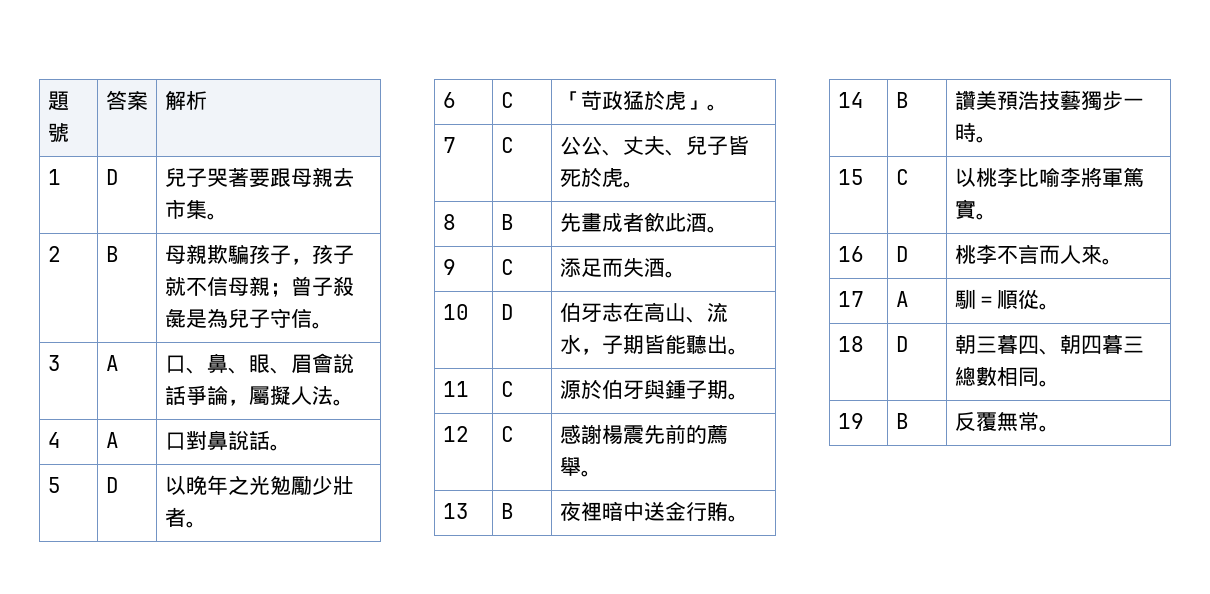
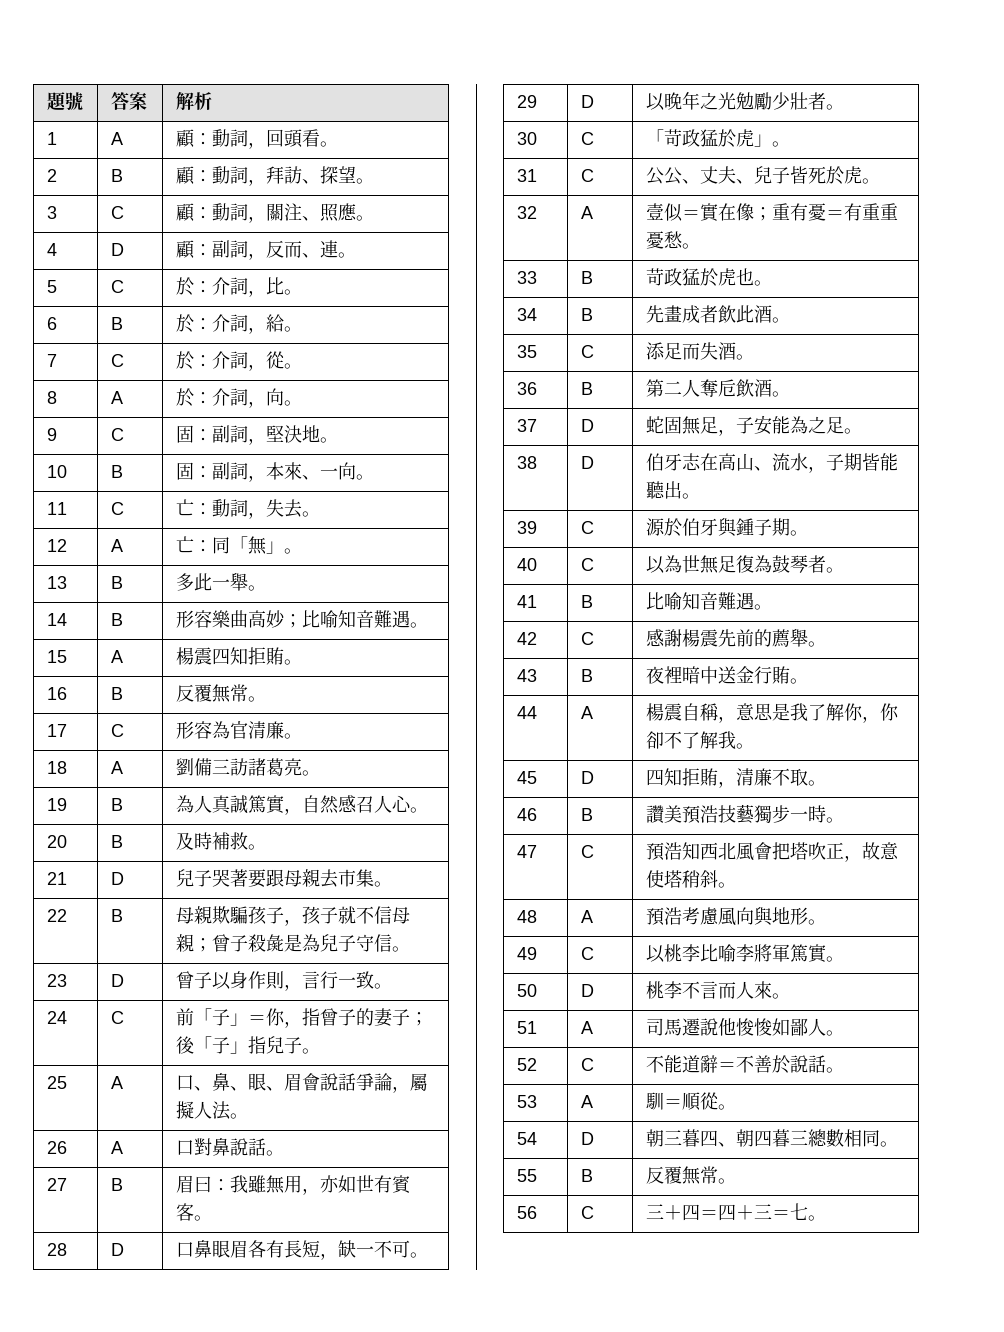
- 1 | D | 兒子哭著要跟母親去市集。
+ 1 | A | 顧：動詞，回頭看。
+ 2 | B | 顧：動詞，拜訪、探望。
+ 3 | C | 顧：動詞，關注、照應。
+ 4 | D | 顧：副詞，反而、連。
+ 5 | C | 於：介詞，比。
+ 6 | B | 於：介詞，給。
+ 7 | C | 於：介詞，從。
+ 8 | A | 於：介詞，向。
+ 9 | C | 固：副詞，堅決地。
+ 10 | B | 固：副詞，本來、一向。
+ 11 | C | 亡：動詞，失去。
+ 12 | A | 亡：同「無」。
+ 13 | B | 多此一舉。
+ 14 | B | 形容樂曲高妙；比喻知音難遇。
+ 15 | A | 楊震四知拒賄。
+ 16 | B | 反覆無常。
+ 17 | C | 形容為官清廉。
+ 18 | A | 劉備三訪諸葛亮。
+ 19 | B | 為人真誠篤實，自然感召人心。
+ 20 | B | 及時補救。
+ 21 | D | 兒子哭著要跟母親去市集。
- 2 | B | 母親欺騙孩子，孩子就不信母親；曾子殺彘是為兒子守信。
+ 22 | B | 母親欺騙孩子，孩子就不信母親；曾子殺彘是為兒子守信。
- 3 | A | 口、鼻、眼、眉會說話爭論，屬擬人法。
+ 23 | D | 曾子以身作則，言行一致。
+ 24 | C | 前「子」＝你，指曾子的妻子；後「子」指兒子。
+ 25 | A | 口、鼻、眼、眉會說話爭論，屬擬人法。
- 4 | A | 口對鼻說話。
+ 26 | A | 口對鼻說話。
- 5 | D | 以晚年之光勉勵少壯者。
+ 27 | B | 眉曰：我雖無用，亦如世有賓客。
+ 28 | D | 口鼻眼眉各有長短，缺一不可。
+ 29 | D | 以晚年之光勉勵少壯者。
- 6 | C | 「苛政猛於虎」。
+ 30 | C | 「苛政猛於虎」。
- 7 | C | 公公、丈夫、兒子皆死於虎。
+ 31 | C | 公公、丈夫、兒子皆死於虎。
- 8 | B | 先畫成者飲此酒。
+ 32 | A | 壹似＝實在像；重有憂＝有重重憂愁。
+ 33 | B | 苛政猛於虎也。
+ 34 | B | 先畫成者飲此酒。
- 9 | C | 添足而失酒。
+ 35 | C | 添足而失酒。
- 10 | D | 伯牙志在高山、流水，子期皆能聽出。
+ 36 | B | 第二人奪卮飲酒。
+ 37 | D | 蛇固無足，子安能為之足。
+ 38 | D | 伯牙志在高山、流水，子期皆能聽出。
- 11 | C | 源於伯牙與鍾子期。
+ 39 | C | 源於伯牙與鍾子期。
- 12 | C | 感謝楊震先前的薦舉。
+ 40 | C | 以為世無足復為鼓琴者。
+ 41 | B | 比喻知音難遇。
+ 42 | C | 感謝楊震先前的薦舉。
- 13 | B | 夜裡暗中送金行賄。
+ 43 | B | 夜裡暗中送金行賄。
- 14 | B | 讚美預浩技藝獨步一時。
+ 44 | A | 楊震自稱，意思是我了解你，你卻不了解我。
+ 45 | D | 四知拒賄，清廉不取。
+ 46 | B | 讚美預浩技藝獨步一時。
- 15 | C | 以桃李比喻李將軍篤實。
+ 47 | C | 預浩知西北風會把塔吹正，故意使塔稍斜。
+ 48 | A | 預浩考慮風向與地形。
+ 49 | C | 以桃李比喻李將軍篤實。
- 16 | D | 桃李不言而人來。
+ 50 | D | 桃李不言而人來。
- 17 | A | 馴＝順從。
+ 51 | A | 司馬遷說他悛悛如鄙人。
+ 52 | C | 不能道辭＝不善於說話。
+ 53 | A | 馴＝順從。
- 18 | D | 朝三暮四、朝四暮三總數相同。
+ 54 | D | 朝三暮四、朝四暮三總數相同。
- 19 | B | 反覆無常。
+ 55 | B | 反覆無常。
+ 56 | C | 三＋四＝四＋三＝七。

